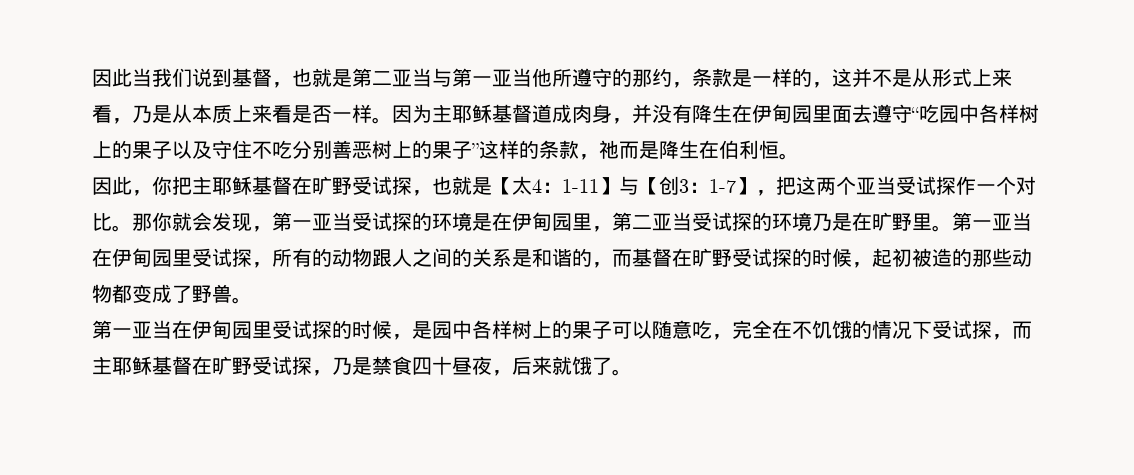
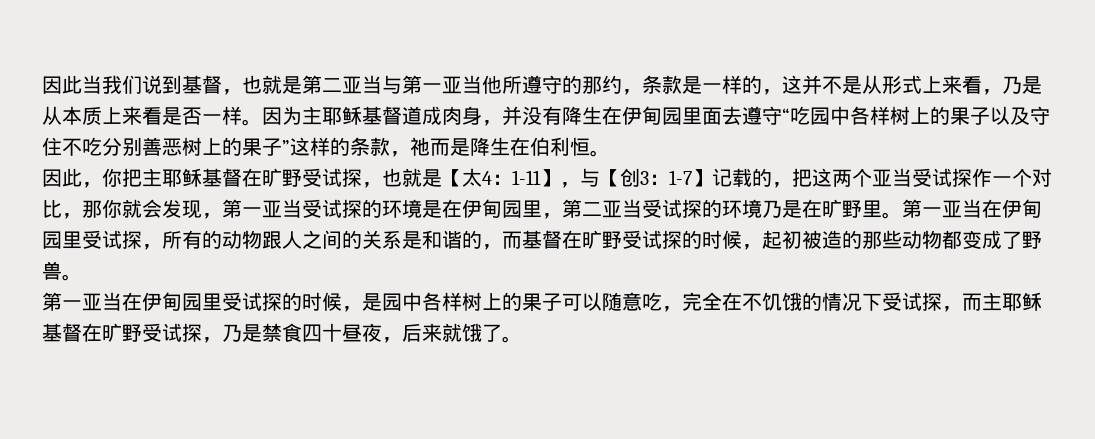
- 因此，你把主耶稣基督在旷野受试探，也就是【太4：1-11】与【创3：1-7】，把这两个亚当受试探作一个对比。那你就会发现，第一亚当受试探的环境是在伊甸园里，第二亚当受试探的环境乃是在旷野里。
+ 因此，你把主耶稣基督在旷野受试探，也就是【太4：1-11】，与【创3：1-7】记载的，把这两个亚当受试探作一个对比，那你就会发现，第一亚当受试探的环境是在伊甸园里，第二亚当受试探的环境乃是在旷野里。

